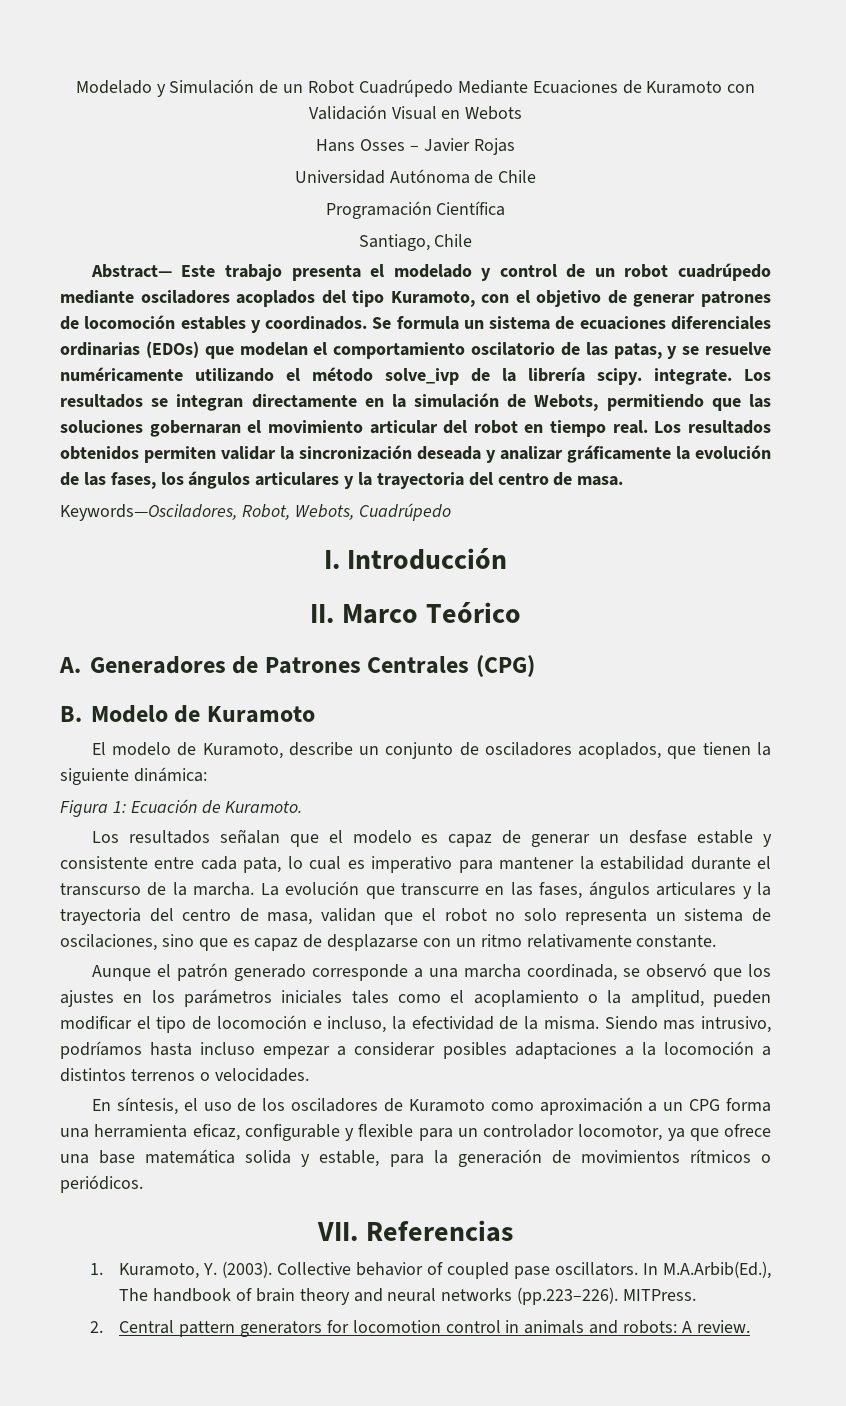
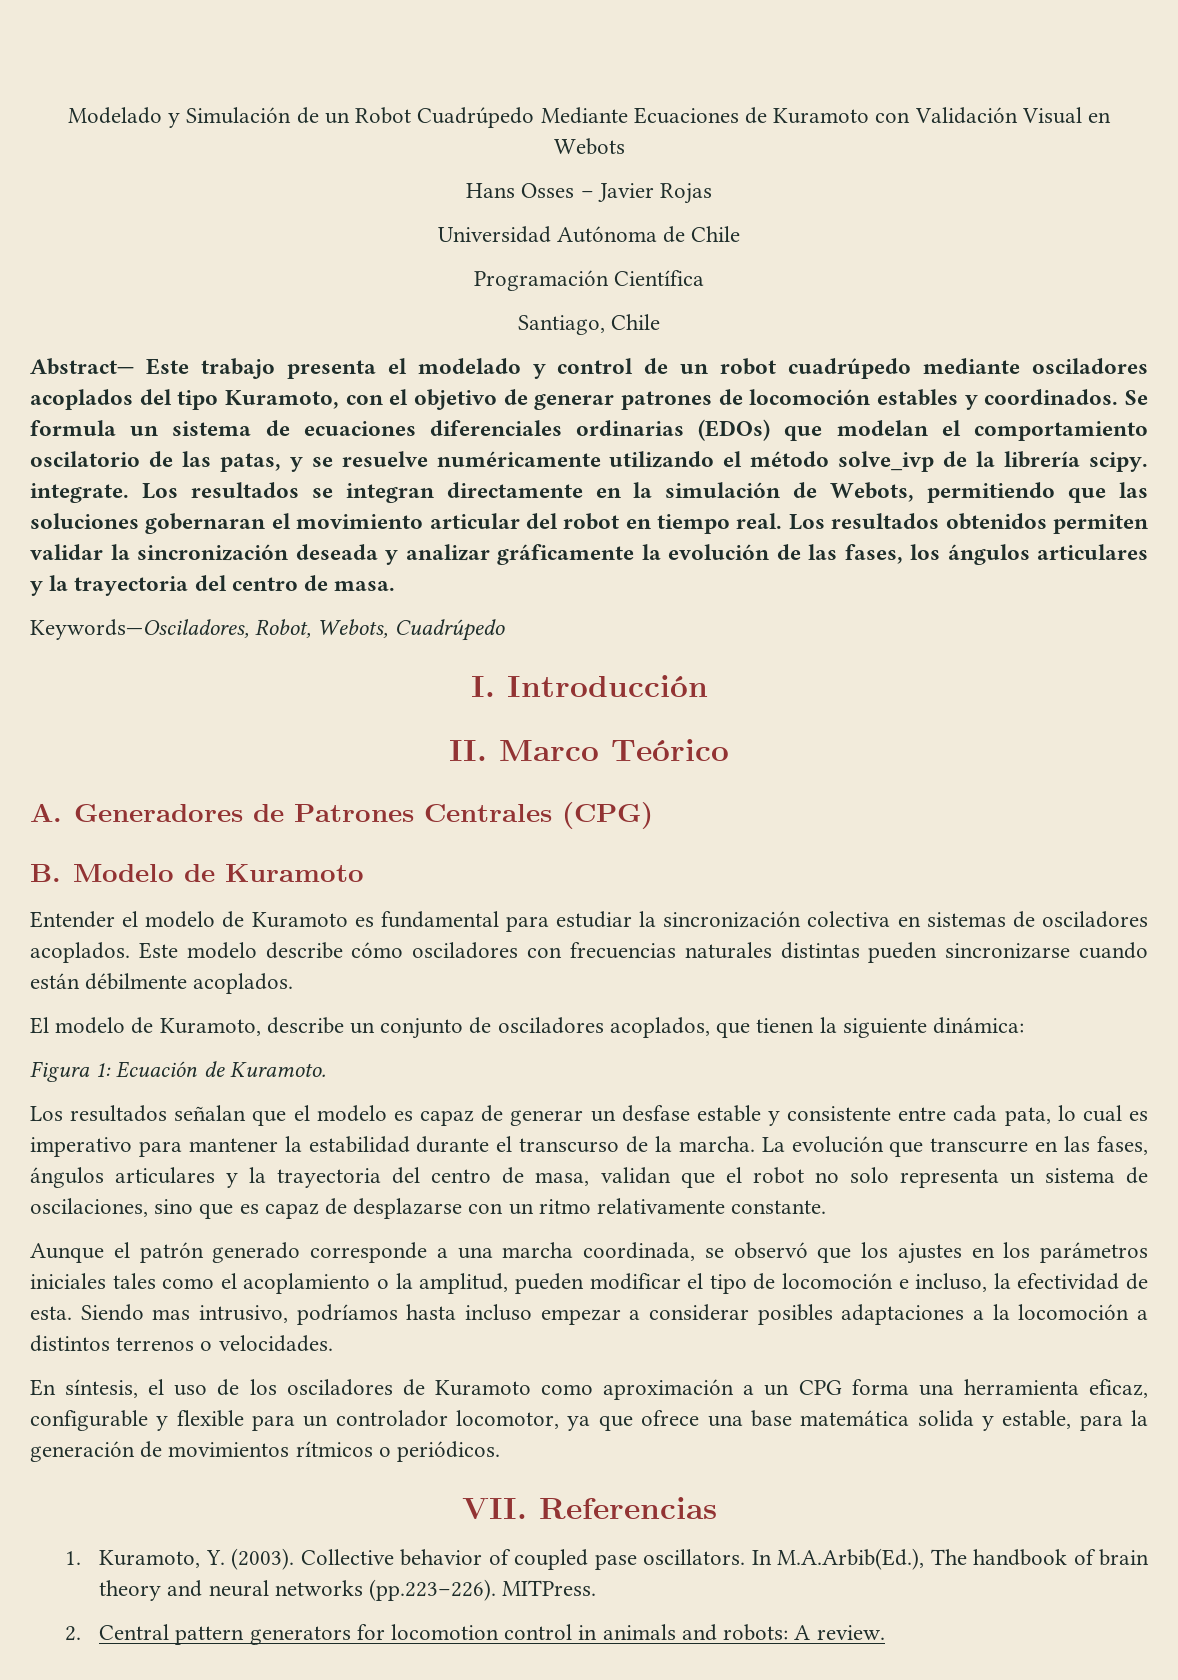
+ Entender el modelo de Kuramoto es fundamental para estudiar la sincronización colectiva en sistemas de osciladores acoplados. Este modelo describe cómo osciladores con frecuencias naturales distintas pueden sincronizarse cuando están débilmente acoplados.
- Aunque el patrón generado corresponde a una marcha coordinada, se observó que los ajustes en los parámetros iniciales tales como el acoplamiento o la amplitud, pueden modificar el tipo de locomoción e incluso, la efectividad de la misma.
+ Aunque el patrón generado corresponde a una marcha coordinada, se observó que los ajustes en los parámetros iniciales tales como el acoplamiento o la amplitud, pueden modificar el tipo de locomoción e incluso, la efectividad de esta.

